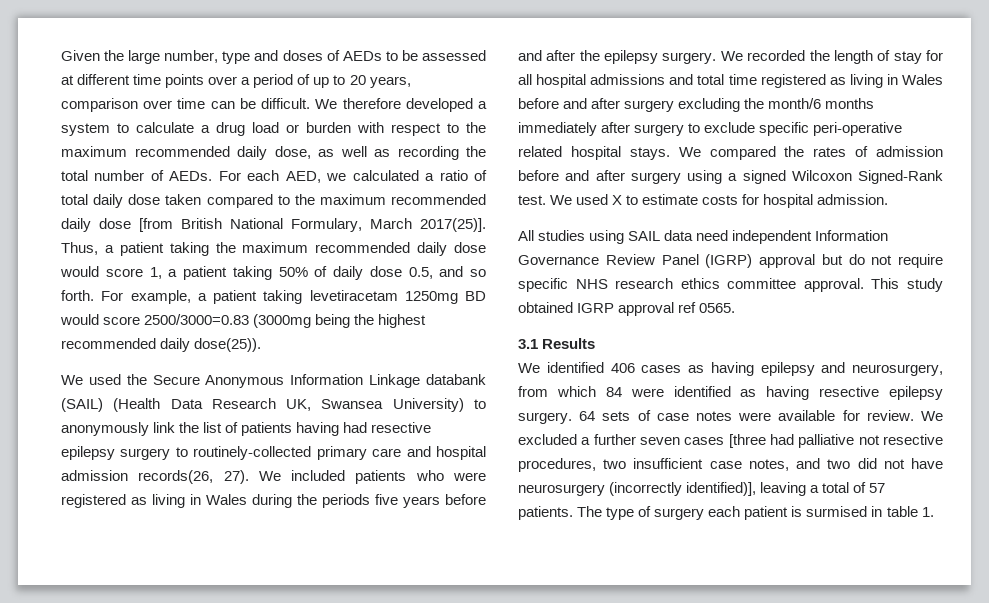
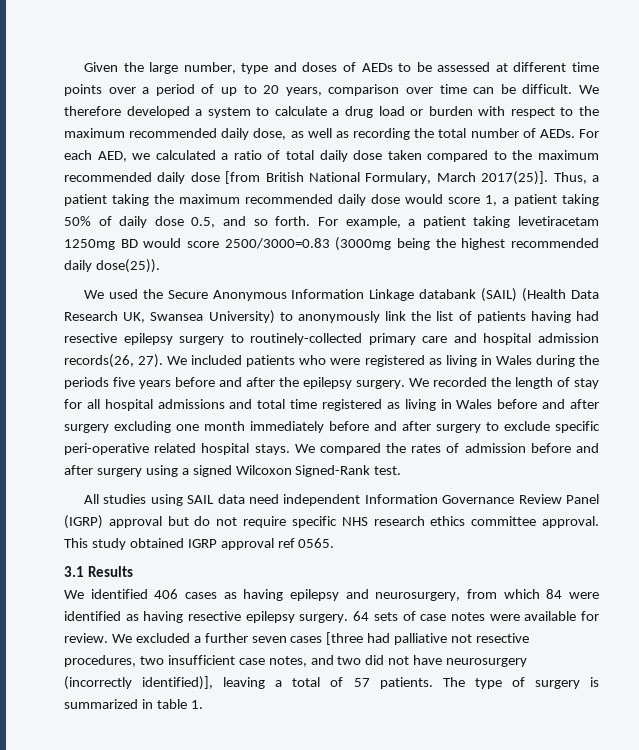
- We recorded the length of stay for all hospital admissions and total time registered as living in Wales before and after surgery excluding the month/6 months immediately after surgery to exclude specific peri-operative related hospital stays.
+ We recorded the length of stay for all hospital admissions and total time registered as living in Wales before and after surgery excluding one month immediately before and after surgery to exclude specific peri-operative related hospital stays.
- We used X to estimate costs for hospital admission.
- The type of surgery each patient is surmised in table 1.
+ The type of surgery is summarized in table 1.

